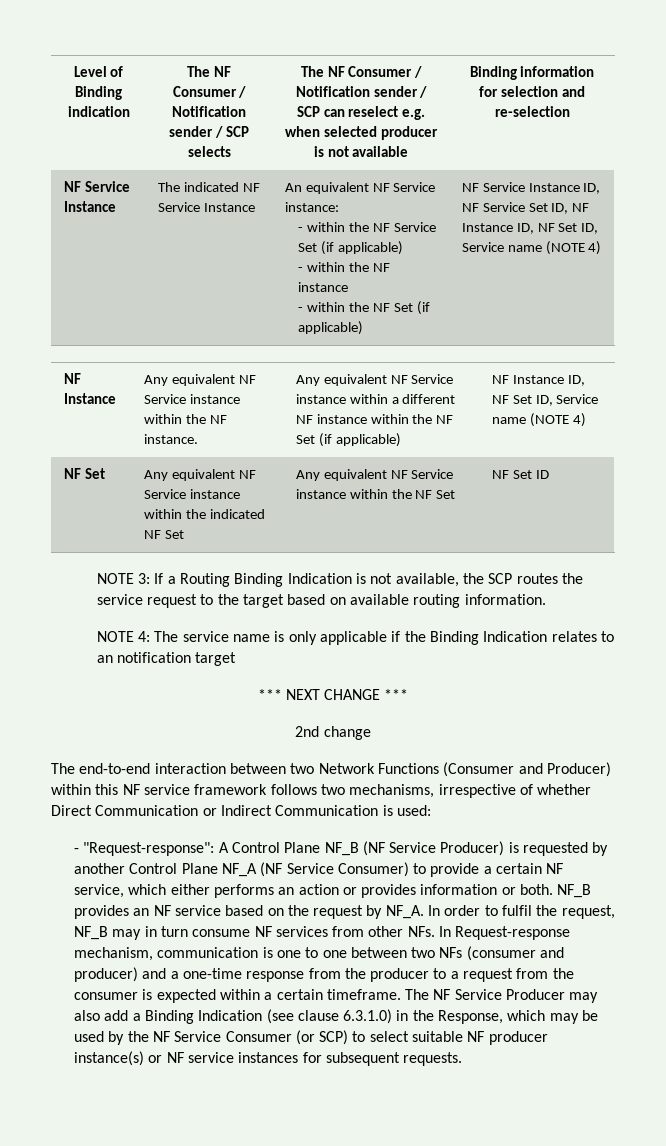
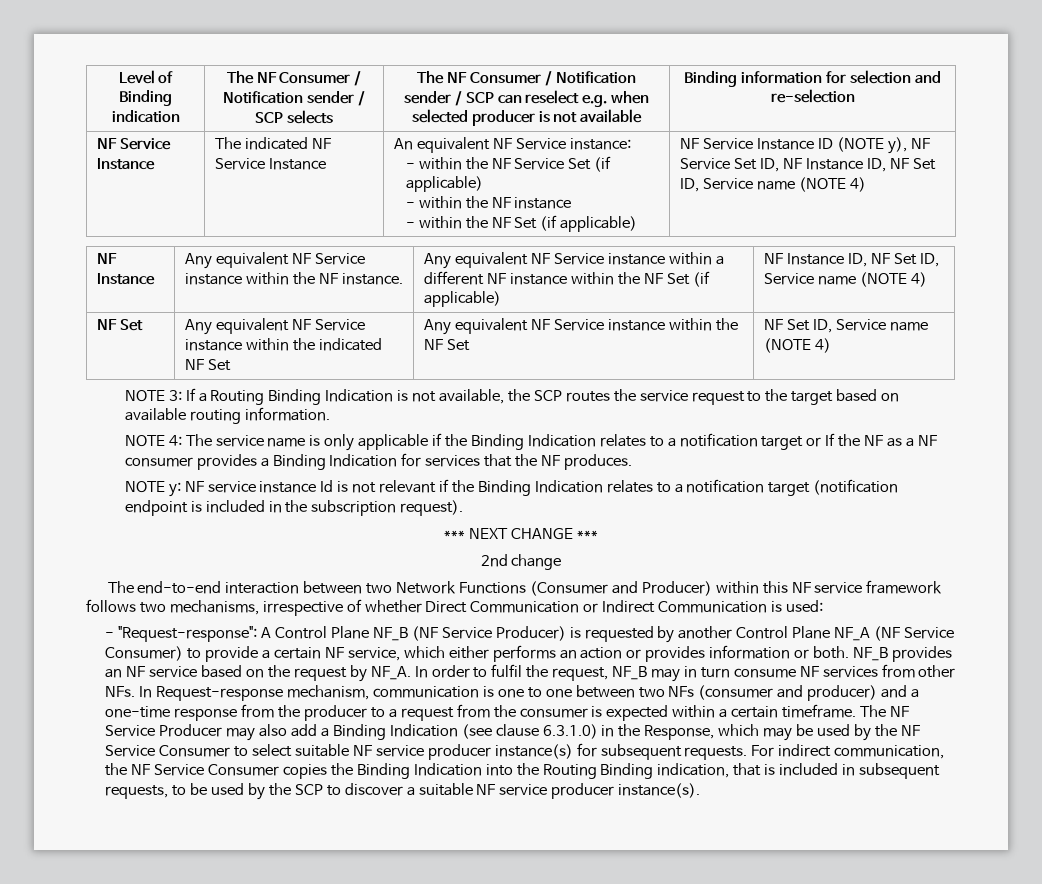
- NF Service Instance ID, NF Service Set ID, NF Instance ID, NF Set ID, Service name (NOTE 4)
+ NF Service Instance ID (NOTE y), NF Service Set ID, NF Instance ID, NF Set ID, Service name (NOTE 4)
- NF Set | Any equivalent NF Service instance within the indicated NF Set | Any equivalent NF Service instance within the NF Set | NF Set ID
+ NF Set | Any equivalent NF Service instance within the indicated NF Set | Any equivalent NF Service instance within the NF Set | NF Set ID, Service name (NOTE 4)
- NOTE 4: The service name is only applicable if the Binding Indication relates to an notification target
+ NOTE 4: The service name is only applicable if the Binding Indication relates to a notification target or If the NF as a NF consumer provides a Binding Indication for services that the NF produces.
+ NOTE y: NF service instance Id is not relevant if the Binding Indication relates to a notification target (notification endpoint is included in the subscription request).
- The NF Service Producer may also add a Binding Indication (see clause 6.3.1.0) in the Response, which may be used by the NF Service Consumer (or SCP) to select suitable NF producer instance(s) or NF service instances for subsequent requests.
+ The NF Service Producer may also add a Binding Indication (see clause 6.3.1.0) in the Response, which may be used by the NF Service Consumer to select suitable NF service producer instance(s) for subsequent requests. For indirect communication, the NF Service Consumer copies the Binding Indication into the Routing Binding indication, that is included in subsequent requests, to be used by the SCP to discover a suitable NF service producer instance(s).

